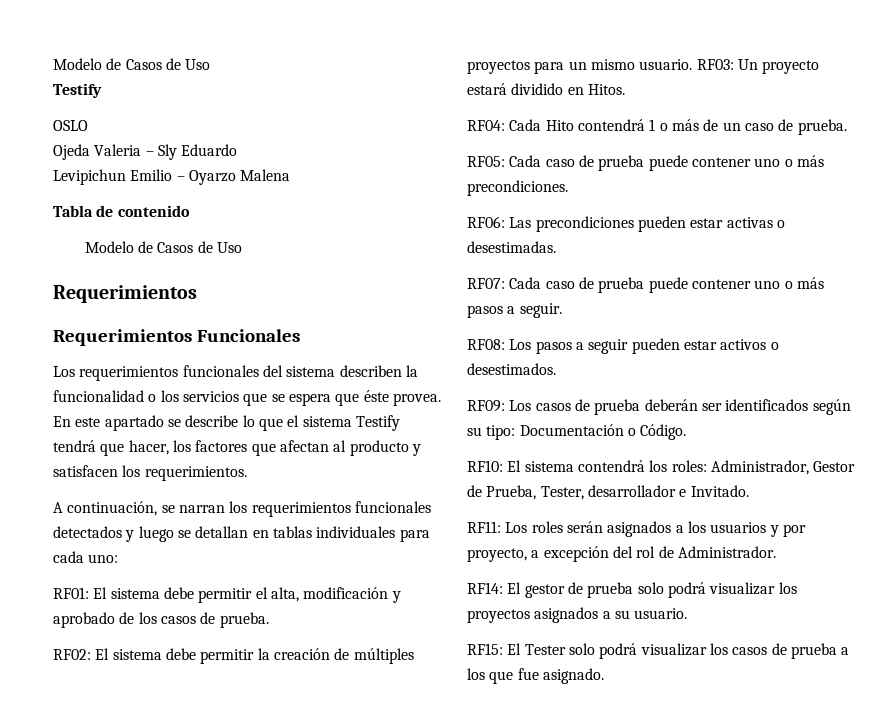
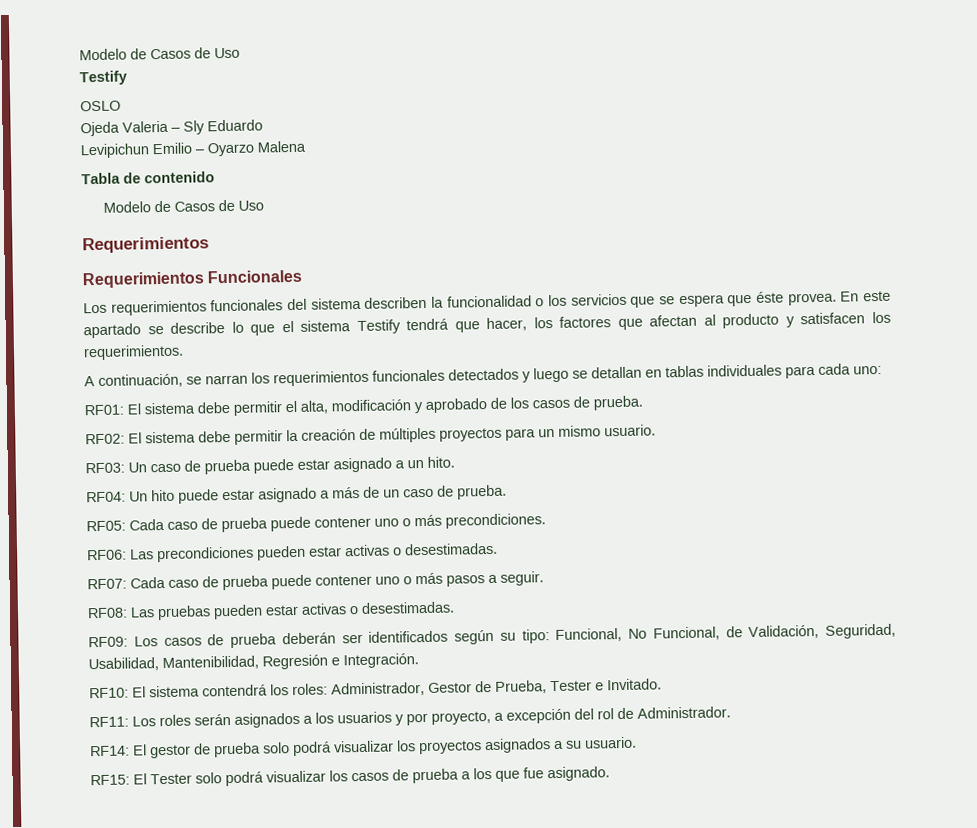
- RF02: El sistema debe permitir la creación de múltiples proyectos para un mismo usuario. RF03: Un proyecto estará dividido en Hitos.
- RF04: Cada Hito contendrá 1 o más de un caso de prueba.
+ RF02: El sistema debe permitir la creación de múltiples proyectos para un mismo usuario.
+ RF03: Un caso de prueba puede estar asignado a un hito.
+ RF04: Un hito puede estar asignado a más de un caso de prueba.
- RF08: Los pasos a seguir pueden estar activos o desestimados.
+ RF08: Las pruebas pueden estar activas o desestimadas.
- RF09: Los casos de prueba deberán ser identificados según su tipo: Documentación o Código.
+ RF09: Los casos de prueba deberán ser identificados según su tipo: Funcional, No Funcional, de Validación, Seguridad, Usabilidad, Mantenibilidad, Regresión e Integración.
- RF10: El sistema contendrá los roles: Administrador, Gestor de Prueba, Tester, desarrollador e Invitado.
+ RF10: El sistema contendrá los roles: Administrador, Gestor de Prueba, Tester e Invitado.

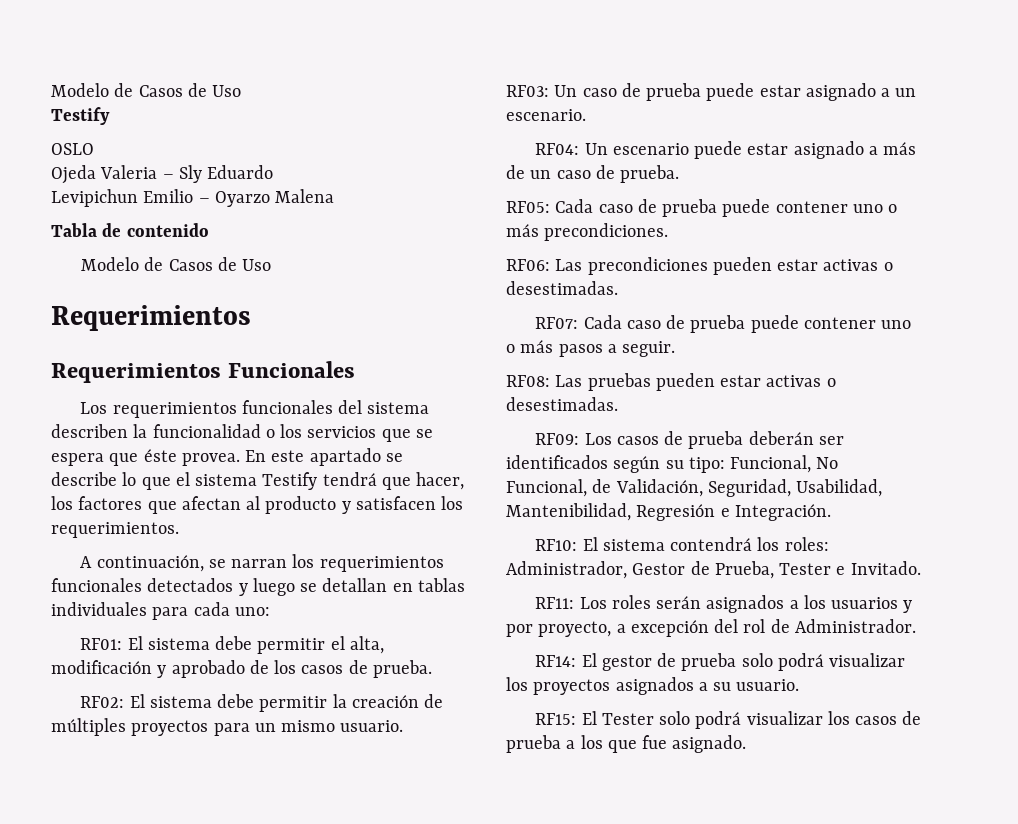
- RF03: Un caso de prueba puede estar asignado a un hito.
+ RF03: Un caso de prueba puede estar asignado a un escenario.
- RF04: Un hito puede estar asignado a más de un caso de prueba.
+ RF04: Un escenario puede estar asignado a más de un caso de prueba.

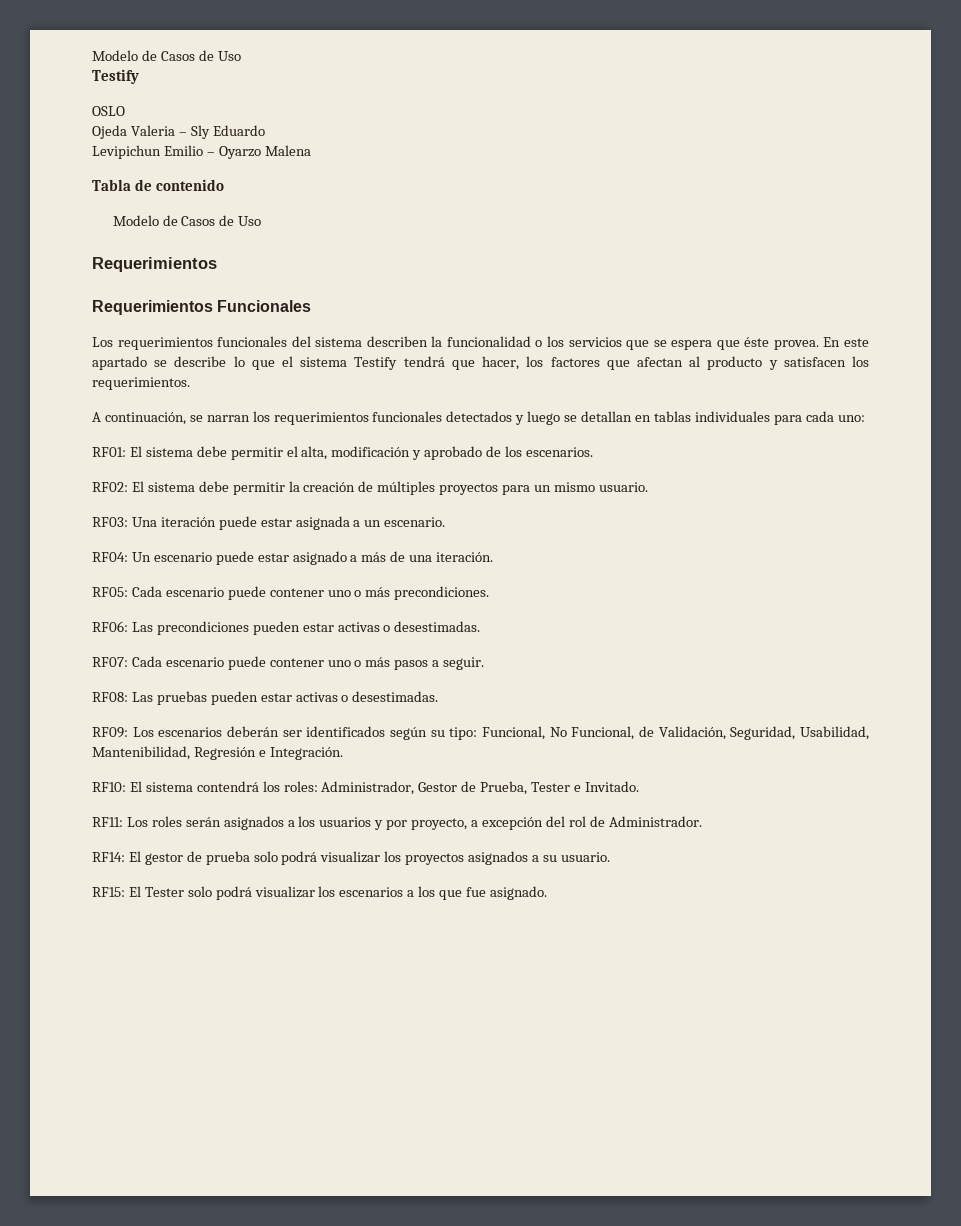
- RF01: El sistema debe permitir el alta, modificación y aprobado de los casos de prueba.
+ RF01: El sistema debe permitir el alta, modificación y aprobado de los escenarios.
- RF03: Un caso de prueba puede estar asignado a un escenario.
+ RF03: Una iteración puede estar asignada a un escenario.
- RF04: Un escenario puede estar asignado a más de un caso de prueba.
+ RF04: Un escenario puede estar asignado a más de una iteración.
- RF05: Cada caso de prueba puede contener uno o más precondiciones.
+ RF05: Cada escenario puede contener uno o más precondiciones.
- RF07: Cada caso de prueba puede contener uno o más pasos a seguir.
+ RF07: Cada escenario puede contener uno o más pasos a seguir.
- RF09: Los casos de prueba deberán ser identificados según su tipo: Funcional, No Funcional, de Validación, Seguridad, Usabilidad, Mantenibilidad, Regresión e Integración.
+ RF09: Los escenarios deberán ser identificados según su tipo: Funcional, No Funcional, de Validación, Seguridad, Usabilidad, Mantenibilidad, Regresión e Integración.
- RF15: El Tester solo podrá visualizar los casos de prueba a los que fue asignado.
+ RF15: El Tester solo podrá visualizar los escenarios a los que fue asignado.

